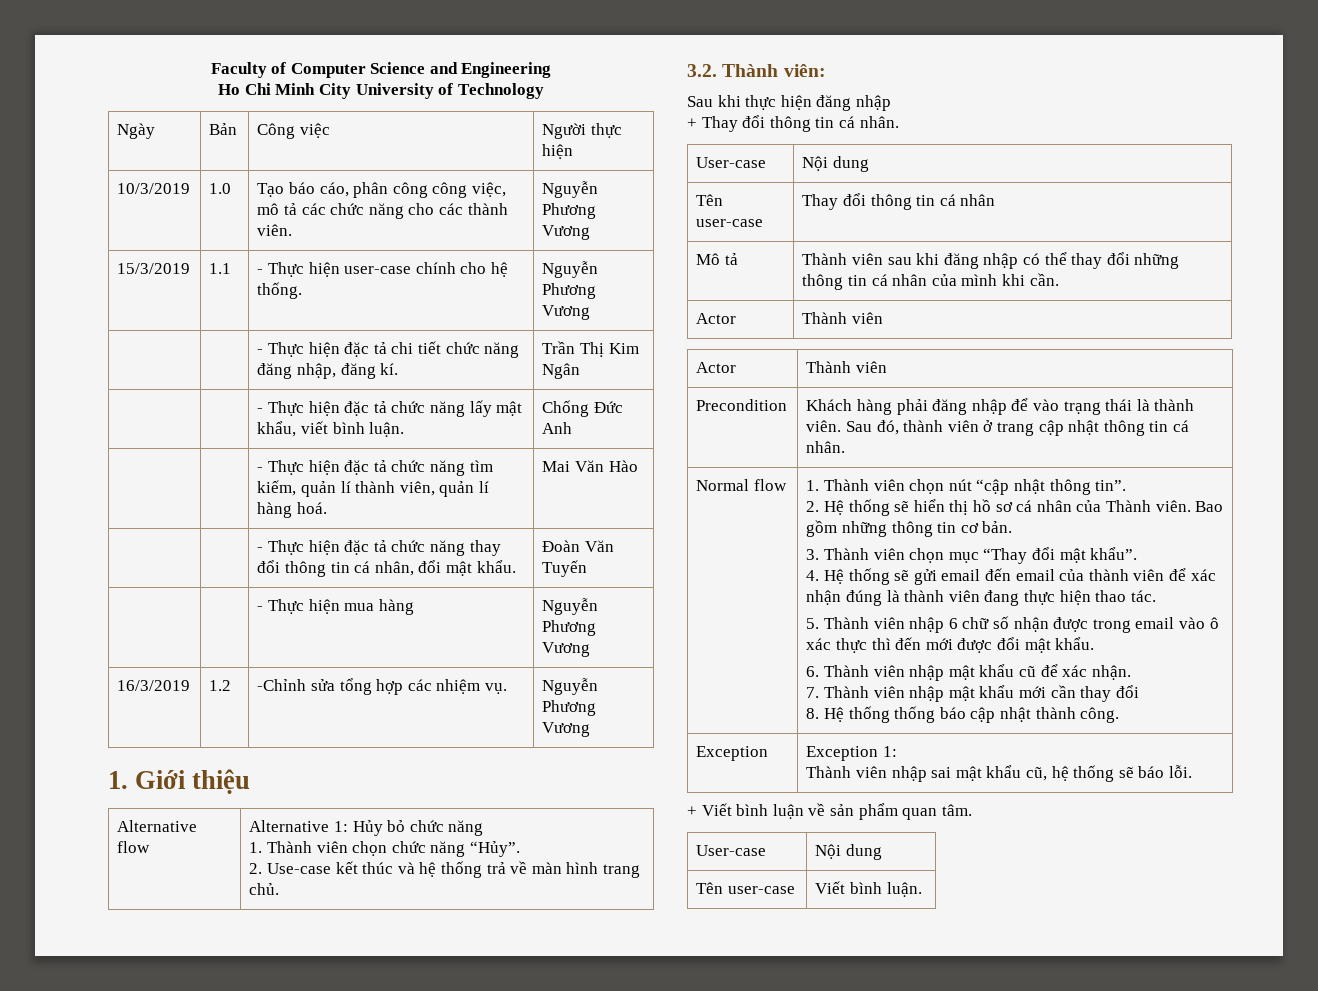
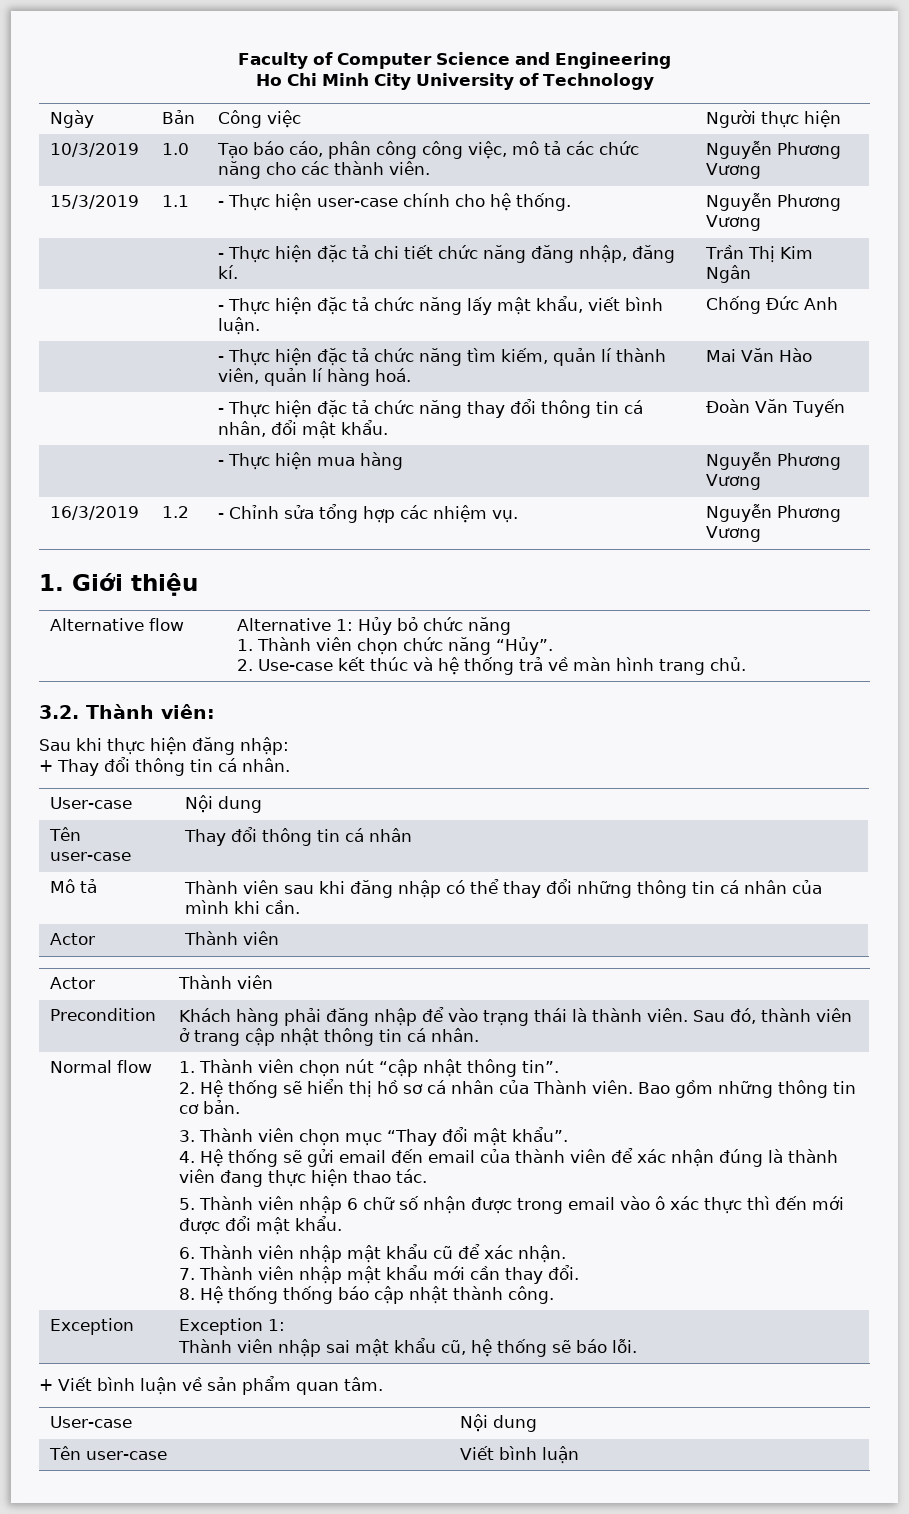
- 16/3/2019 | 1.2 | -Chỉnh sửa tổng hợp các nhiệm vụ. | Nguyễn Phương Vương
+ 16/3/2019 | 1.2 | - Chỉnh sửa tổng hợp các nhiệm vụ. | Nguyễn Phương Vương
- Sau khi thực hiện đăng nhập
+ Sau khi thực hiện đăng nhập:
- 7. Thành viên nhập mật khẩu mới cần thay đổi
+ 7. Thành viên nhập mật khẩu mới cần thay đổi.
- Tên user-case | Viết bình luận.
+ Tên user-case | Viết bình luận

